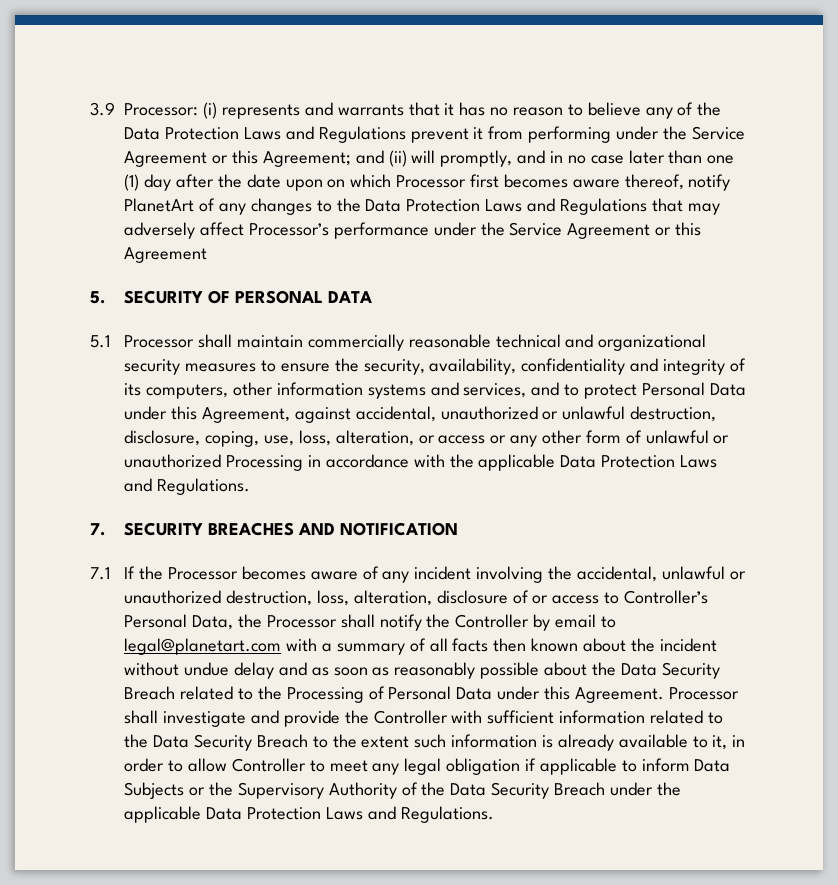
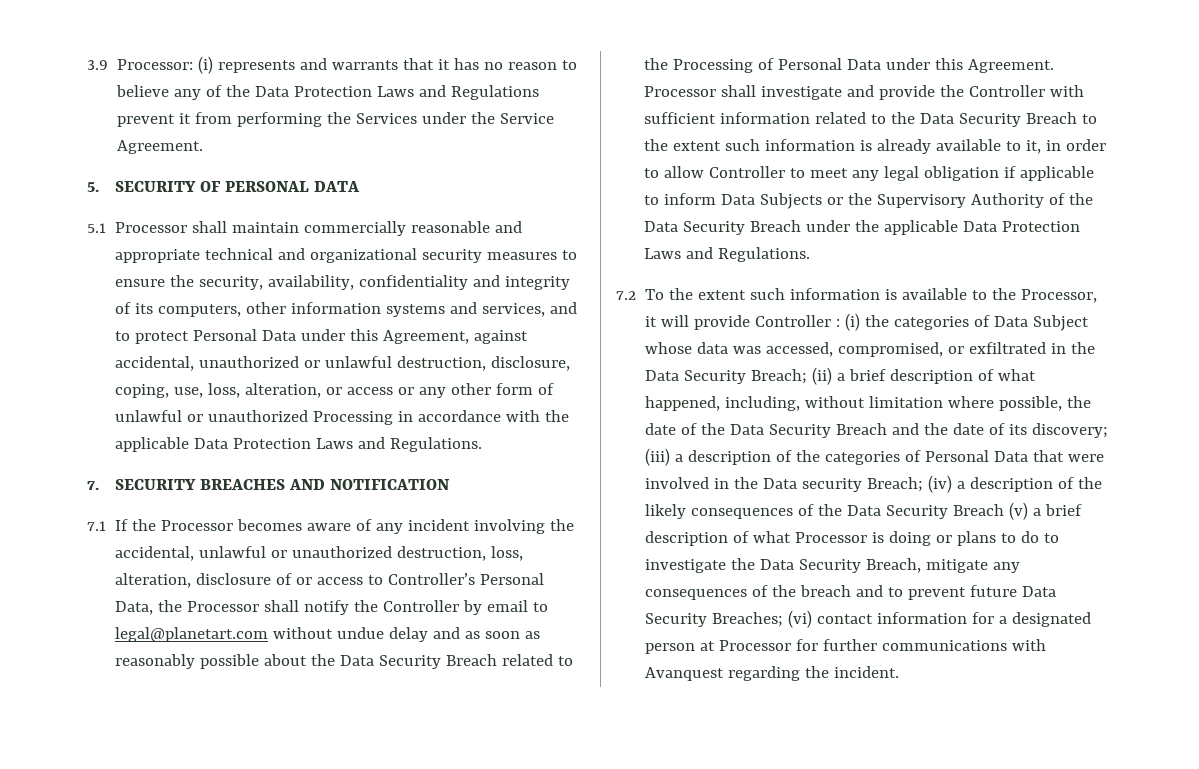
- 3.9 Processor: (i) represents and warrants that it has no reason to believe any of the Data Protection Laws and Regulations prevent it from performing under the Service Agreement or this Agreement; and (ii) will promptly, and in no case later than one (1) day after the date upon on which Processor first becomes aware thereof, notify PlanetArt of any changes to the Data Protection Laws and Regulations that may adversely affect Processor’s performance under the Service Agreement or this Agreement
+ 3.9 Processor: (i) represents and warrants that it has no reason to believe any of the Data Protection Laws and Regulations prevent it from performing the Services under the Service Agreement.
- 5.1 Processor shall maintain commercially reasonable technical and organizational security measures to ensure the security, availability, confidentiality and integrity of its computers, other information systems and services, and to protect Personal Data under this Agreement, against accidental, unauthorized or unlawful destruction, disclosure, coping, use, loss, alteration, or access or any other form of unlawful or unauthorized Processing in accordance with the applicable Data Protection Laws and Regulations.
+ 5.1 Processor shall maintain commercially reasonable and appropriate technical and organizational security measures to ensure the security, availability, confidentiality and integrity of its computers, other information systems and services, and to protect Personal Data under this Agreement, against accidental, unauthorized or unlawful destruction, disclosure, coping, use, loss, alteration, or access or any other form of unlawful or unauthorized Processing in accordance with the applicable Data Protection Laws and Regulations.
- 7.1 If the Processor becomes aware of any incident involving the accidental, unlawful or unauthorized destruction, loss, alteration, disclosure of or access to Controller’s Personal Data, the Processor shall notify the Controller by email to legal@planetart.com with a summary of all facts then known about the incident without undue delay and as soon as reasonably possible about the Data Security Breach related to the Processing of Personal Data under this Agreement.
+ 7.1 If the Processor becomes aware of any incident involving the accidental, unlawful or unauthorized destruction, loss, alteration, disclosure of or access to Controller’s Personal Data, the Processor shall notify the Controller by email to legal@planetart.com without undue delay and as soon as reasonably possible about the Data Security Breach related to the Processing of Personal Data under this Agreement.
+ 7.2 To the extent such information is available to the Processor, it will provide Controller : (i) the categories of Data Subject whose data was accessed, compromised, or exfiltrated in the Data Security Breach; (ii) a brief description of what happened, including, without limitation where possible, the date of the Data Security Breach and the date of its discovery; (iii) a description of the categories of Personal Data that were involved in the Data security Breach; (iv) a description of the likely consequences of the Data Security Breach (v) a brief description of what Processor is doing or plans to do to investigate the Data Security Breach, mitigate any consequences of the breach and to prevent future Data Security Breaches; (vi) contact information for a designated person at Processor for further communications with Avanquest regarding the incident.

